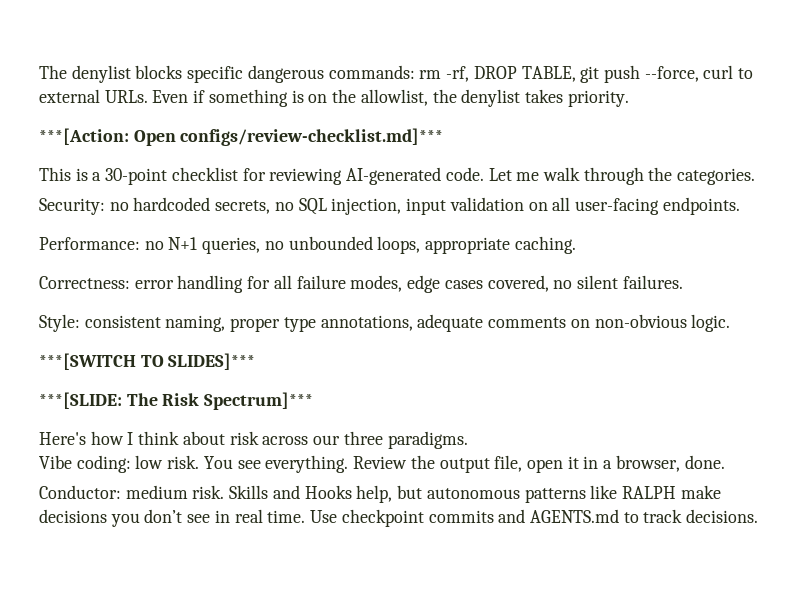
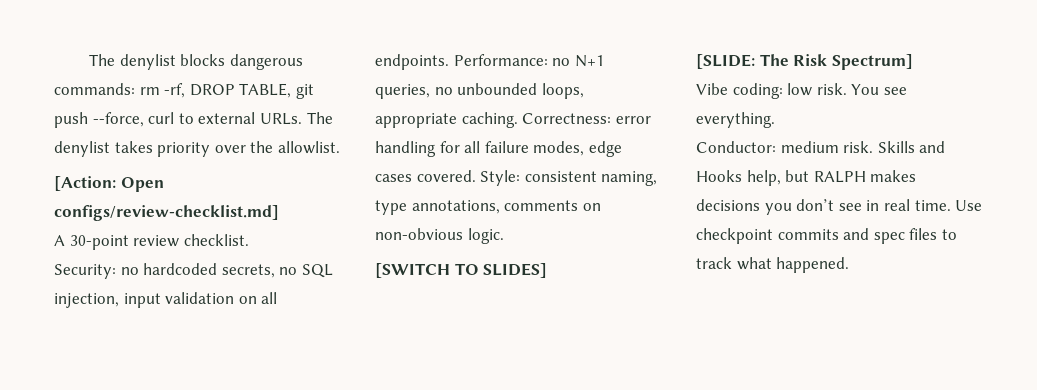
- The denylist blocks specific dangerous commands: rm -rf, DROP TABLE, git push --force, curl to external URLs.
+ The denylist blocks dangerous commands: rm -rf, DROP TABLE, git push --force, curl to external URLs.
- Even if something is on the allowlist, the denylist takes priority.
- ***[Action: Open configs/review-checklist.md]***
- This is a 30-point checklist for reviewing AI-generated code. Let me walk through the categories.
+ The denylist takes priority over the allowlist.
+ [Action: Open configs/review-checklist.md]
+ A 30-point review checklist.
- Security: no hardcoded secrets, no SQL injection, input validation on all user-facing endpoints.
- Performance: no N+1 queries, no unbounded loops, appropriate caching.
- Correctness: error handling for all failure modes, edge cases covered, no silent failures.
- Style: consistent naming, proper type annotations, adequate comments on non-obvious logic.
+ Security: no hardcoded secrets, no SQL injection, input validation on all endpoints. Performance: no N+1 queries, no unbounded loops, appropriate caching. Correctness: error handling for all failure modes, edge cases covered. Style: consistent naming, type annotations, comments on non-obvious logic.
- ***[SWITCH TO SLIDES]***
- ***[SLIDE: The Risk Spectrum]***
- Here's how I think about risk across our three paradigms.
+ [SWITCH TO SLIDES]
+ [SLIDE: The Risk Spectrum]
- Review the output file, open it in a browser, done.
- Skills and Hooks help, but autonomous patterns like RALPH make decisions you don’t see in real time.
+ Skills and Hooks help, but RALPH makes decisions you don’t see in real time.
- Use checkpoint commits and AGENTS.md to track decisions.
+ Use checkpoint commits and spec files to track what happened.

